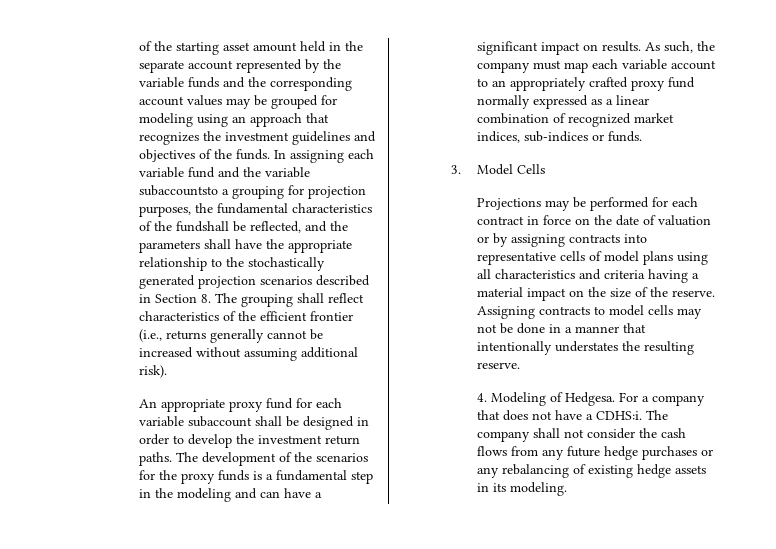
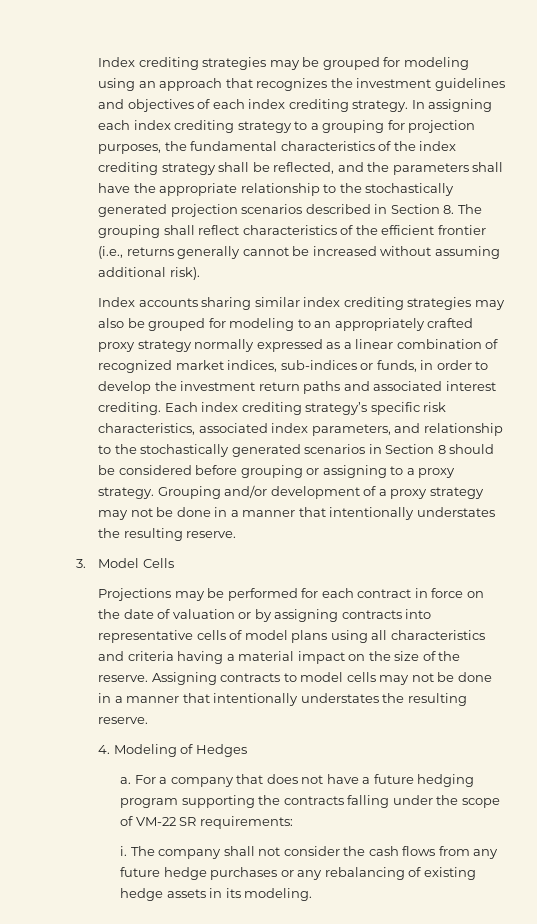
- of the starting asset amount held in the separate account represented by the variable funds and the corresponding account values may be grouped for modeling using an approach that recognizes the investment guidelines and objectives of the funds. In assigning each variable fund and the variable subaccountsto a grouping for projection purposes, the fundamental characteristics of the fundshall be reflected, and the parameters shall have the appropriate relationship to the stochastically generated projection scenarios described in Section 8. The grouping shall reflect characteristics of the efficient frontier (i.e., returns generally cannot be increased without assuming additional risk).
+ Index crediting strategies may be grouped for modeling using an approach that recognizes the investment guidelines and objectives of each index crediting strategy. In assigning each index crediting strategy to a grouping for projection purposes, the fundamental characteristics of the index crediting strategy shall be reflected, and the parameters shall have the appropriate relationship to the stochastically generated projection scenarios described in Section 8. The grouping shall reflect characteristics of the efficient frontier (i.e., returns generally cannot be increased without assuming additional risk).
- An appropriate proxy fund for each variable subaccount shall be designed in order to develop the investment return paths. The development of the scenarios for the proxy funds is a fundamental step in the modeling and can have a significant impact on results. As such, the company must map each variable account to an appropriately crafted proxy fund normally expressed as a linear combination of recognized market indices, sub-indices or funds.
+ Index accounts sharing similar index crediting strategies may also be grouped for modeling to an appropriately crafted proxy strategy normally expressed as a linear combination of recognized market indices, sub-indices or funds, in order to develop the investment return paths and associated interest crediting. Each index crediting strategy’s specific risk characteristics, associated index parameters, and relationship to the stochastically generated scenarios in Section 8 should be considered before grouping or assigning to a proxy strategy. Grouping and/or development of a proxy strategy may not be done in a manner that intentionally understates the resulting reserve.
- 4. Modeling of Hedgesa.
+ 4. Modeling of Hedges
+ a.
- For a company that does not have a CDHS:i.
+ For a company that does not have a future hedging program supporting the contracts falling under the scope of VM-22 SR requirements:
+ i.

